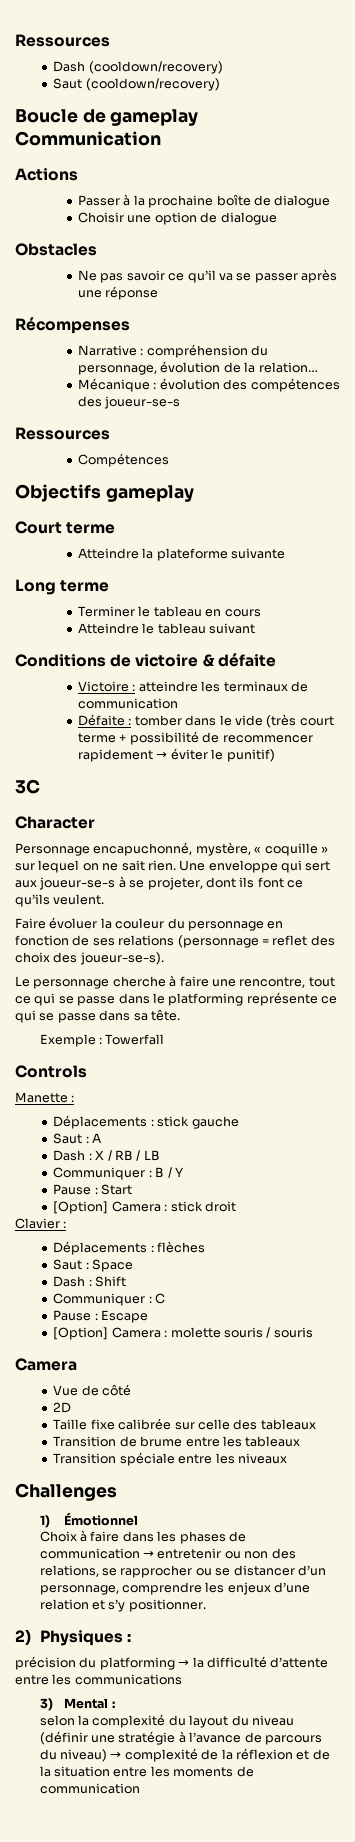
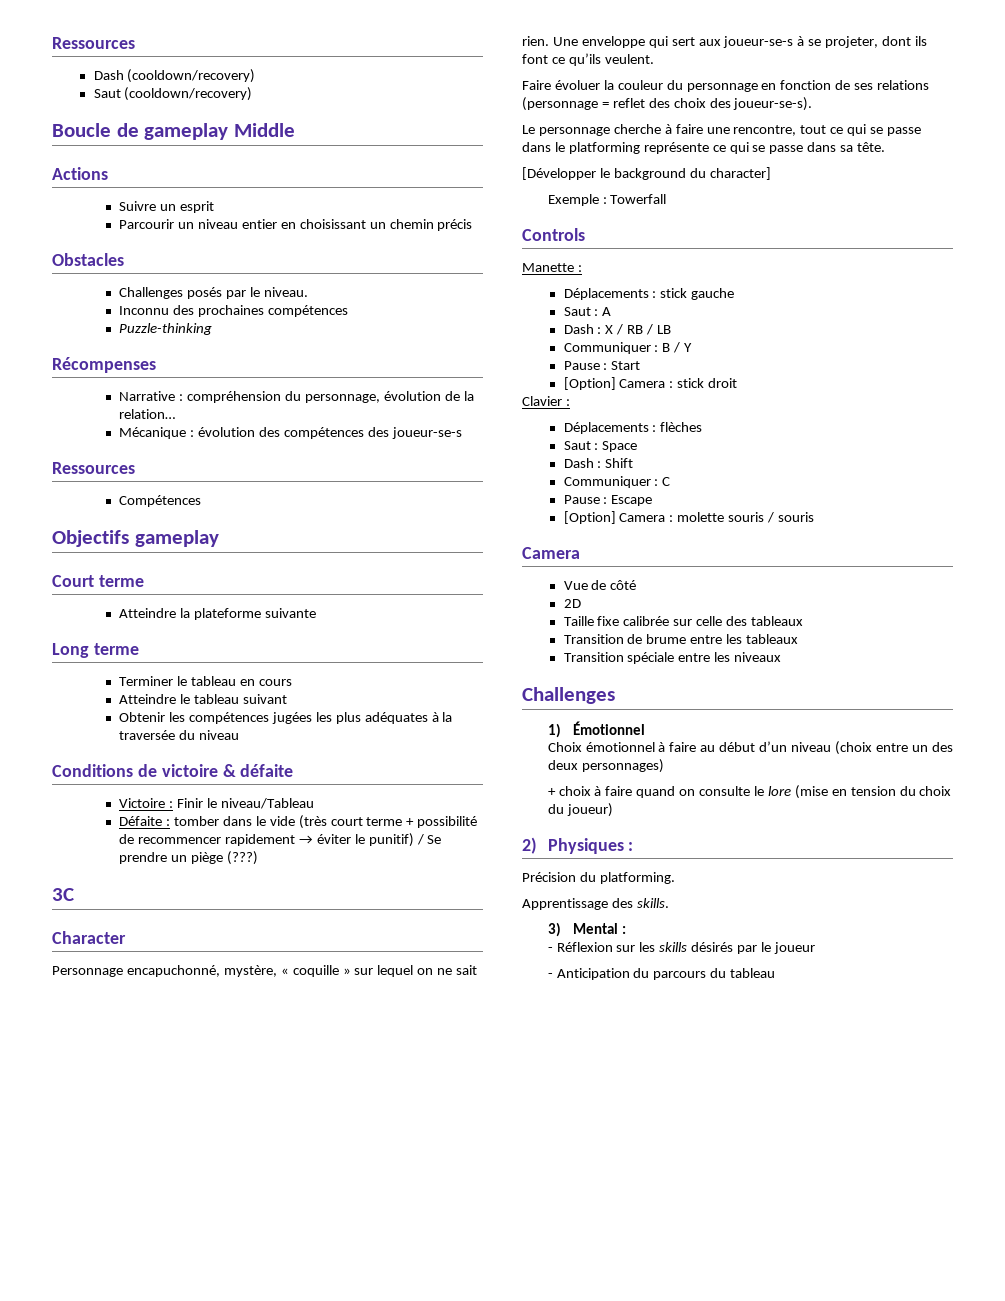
- Boucle de gameplay Communication
+ Boucle de gameplay Middle
- Passer à la prochaine boîte de dialogue
- Choisir une option de dialogue
+ Suivre un esprit
+ Parcourir un niveau entier en choisissant un chemin précis
  Obstacles
- Ne pas savoir ce qu’il va se passer après une réponse
+ Challenges posés par le niveau.
+ Inconnu des prochaines compétences
+ Puzzle-thinking
+ Obtenir les compétences jugées les plus adéquates à la traversée du niveau
- Victoire : atteindre les terminaux de communication
+ Victoire : Finir le niveau/Tableau
- Défaite : tomber dans le vide (très court terme + possibilité de recommencer rapidement → éviter le punitif)
+ Défaite : tomber dans le vide (très court terme + possibilité de recommencer rapidement → éviter le punitif) / Se prendre un piège (???)
+ [Développer le background du character]
- Choix à faire dans les phases de communication → entretenir ou non des relations, se rapprocher ou se distancer d’un personnage, comprendre les enjeux d’une relation et s’y positionner.
+ Choix émotionnel à faire au début d’un niveau (choix entre un des deux personnages)
+ + choix à faire quand on consulte le lore (mise en tension du choix du joueur)
  2) Physiques :
- précision du platforming → la difficulté d’attente entre les communications
+ Précision du platforming.
+ Apprentissage des skills.
  3) Mental :
- selon la complexité du layout du niveau (définir une stratégie à l’avance de parcours du niveau) → complexité de la réflexion et de la situation entre les moments de communication
+ - Réflexion sur les skills désirés par le joueur
+ - Anticipation du parcours du tableau

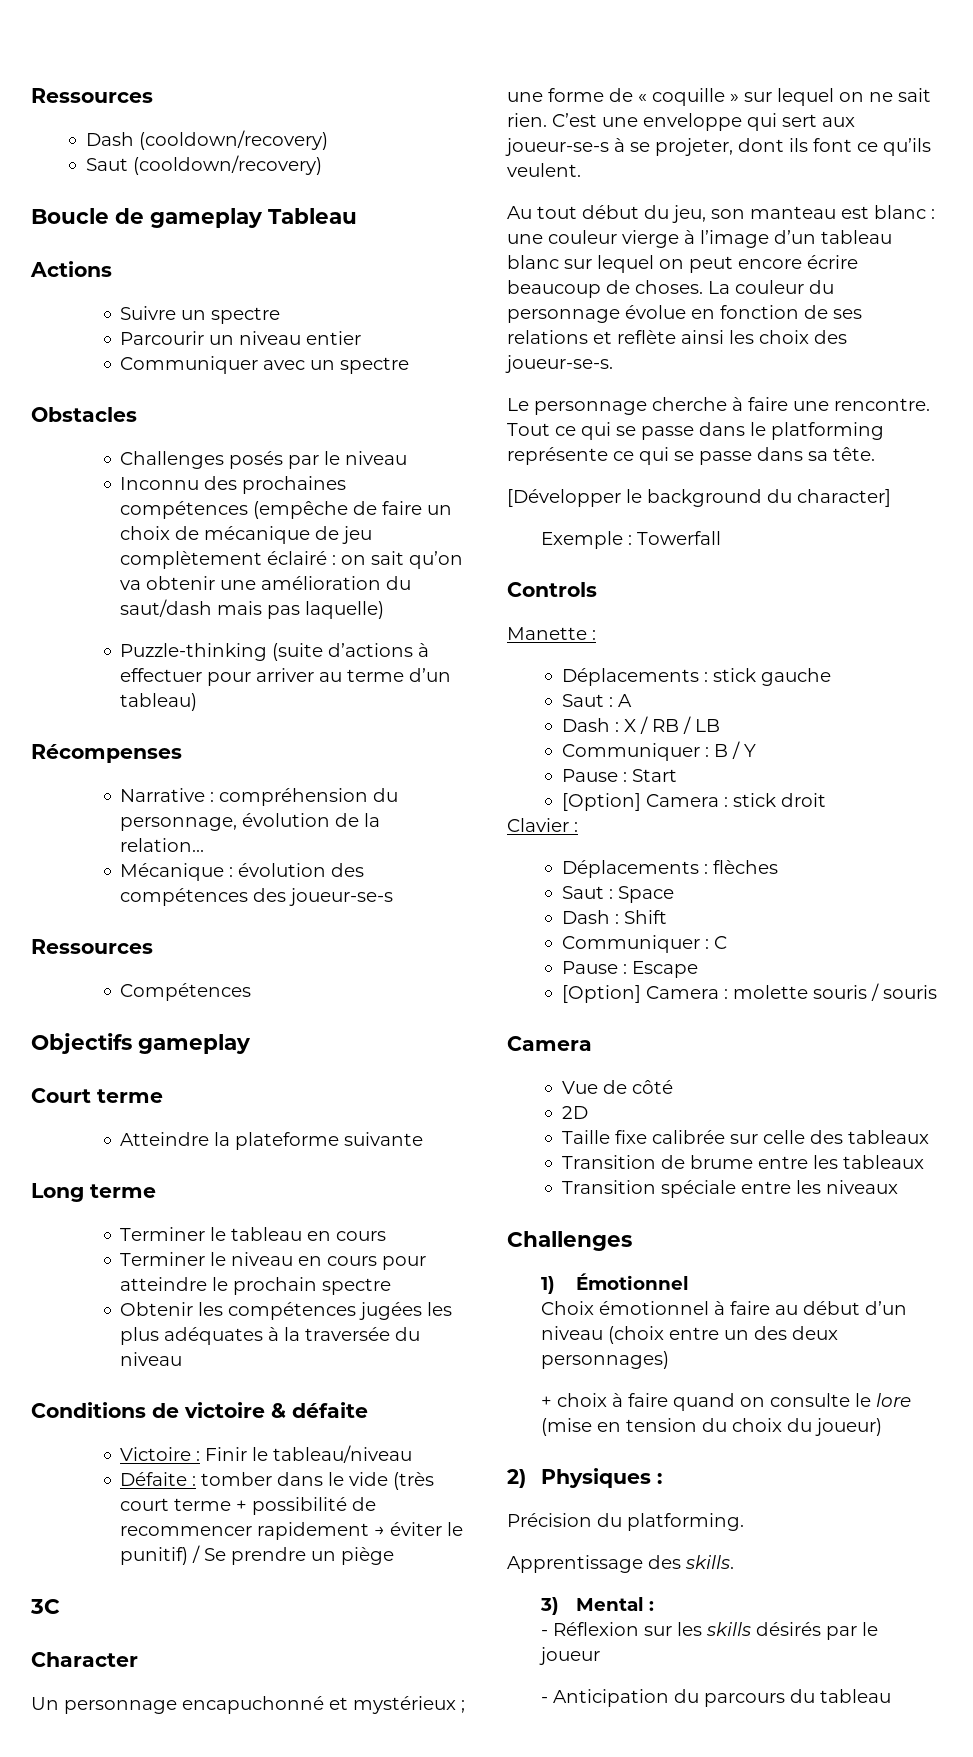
- Boucle de gameplay Middle
+ Boucle de gameplay Tableau
- Suivre un esprit
+ Suivre un spectre
- Parcourir un niveau entier en choisissant un chemin précis
+ Parcourir un niveau entier
+ Communiquer avec un spectre
- Challenges posés par le niveau.
+ Challenges posés par le niveau
- Inconnu des prochaines compétences
- Puzzle-thinking
+ Inconnu des prochaines compétences (empêche de faire un choix de mécanique de jeu complètement éclairé : on sait qu’on va obtenir une amélioration du saut/dash mais pas laquelle)
+ Puzzle-thinking (suite d’actions à effectuer pour arriver au terme d’un tableau)
- Atteindre le tableau suivant
+ Terminer le niveau en cours pour atteindre le prochain spectre
- Victoire : Finir le niveau/Tableau
+ Victoire : Finir le tableau/niveau
- Défaite : tomber dans le vide (très court terme + possibilité de recommencer rapidement → éviter le punitif) / Se prendre un piège (???)
+ Défaite : tomber dans le vide (très court terme + possibilité de recommencer rapidement → éviter le punitif) / Se prendre un piège
- Personnage encapuchonné, mystère, « coquille » sur lequel on ne sait rien.
+ Un personnage encapuchonné et mystérieux ; une forme de « coquille » sur lequel on ne sait rien.
- Une enveloppe qui sert aux joueur-se-s à se projeter, dont ils font ce qu’ils veulent.
+ C’est une enveloppe qui sert aux joueur-se-s à se projeter, dont ils font ce qu’ils veulent.
- Faire évoluer la couleur du personnage en fonction de ses relations (personnage = reflet des choix des joueur-se-s).
+ Au tout début du jeu, son manteau est blanc : une couleur vierge à l’image d’un tableau blanc sur lequel on peut encore écrire beaucoup de choses. La couleur du personnage évolue en fonction de ses relations et reflète ainsi les choix des joueur-se-s.
- Le personnage cherche à faire une rencontre, tout ce qui se passe dans le platforming représente ce qui se passe dans sa tête.
+ Le personnage cherche à faire une rencontre. Tout ce qui se passe dans le platforming représente ce qui se passe dans sa tête.

